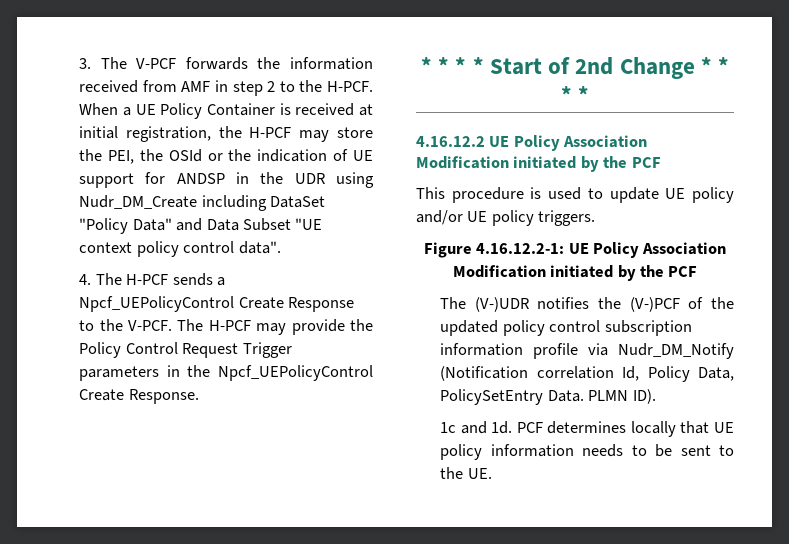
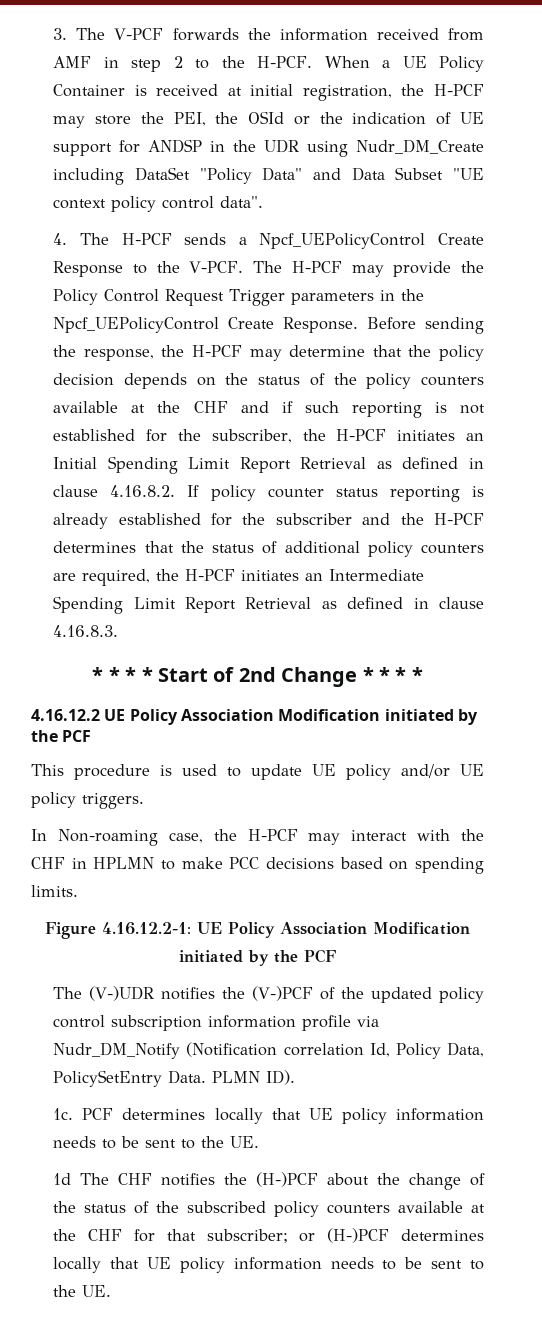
+ Before sending the response, the H-PCF may determine that the policy decision depends on the status of the policy counters available at the CHF and if such reporting is not established for the subscriber, the H-PCF initiates an Initial Spending Limit Report Retrieval as defined in clause 4.16.8.2. If policy counter status reporting is already established for the subscriber and the H-PCF determines that the status of additional policy counters are required, the H-PCF initiates an Intermediate Spending Limit Report Retrieval as defined in clause 4.16.8.3.
+ In Non-roaming case, the H-PCF may interact with the CHF in HPLMN to make PCC decisions based on spending limits.
- 1c and 1d.
+ 1c.
+ 1d The CHF notifies the (H-)PCF about the change of the status of the subscribed policy counters available at the CHF for that subscriber; or (H-)PCF determines locally that UE policy information needs to be sent to the UE.

